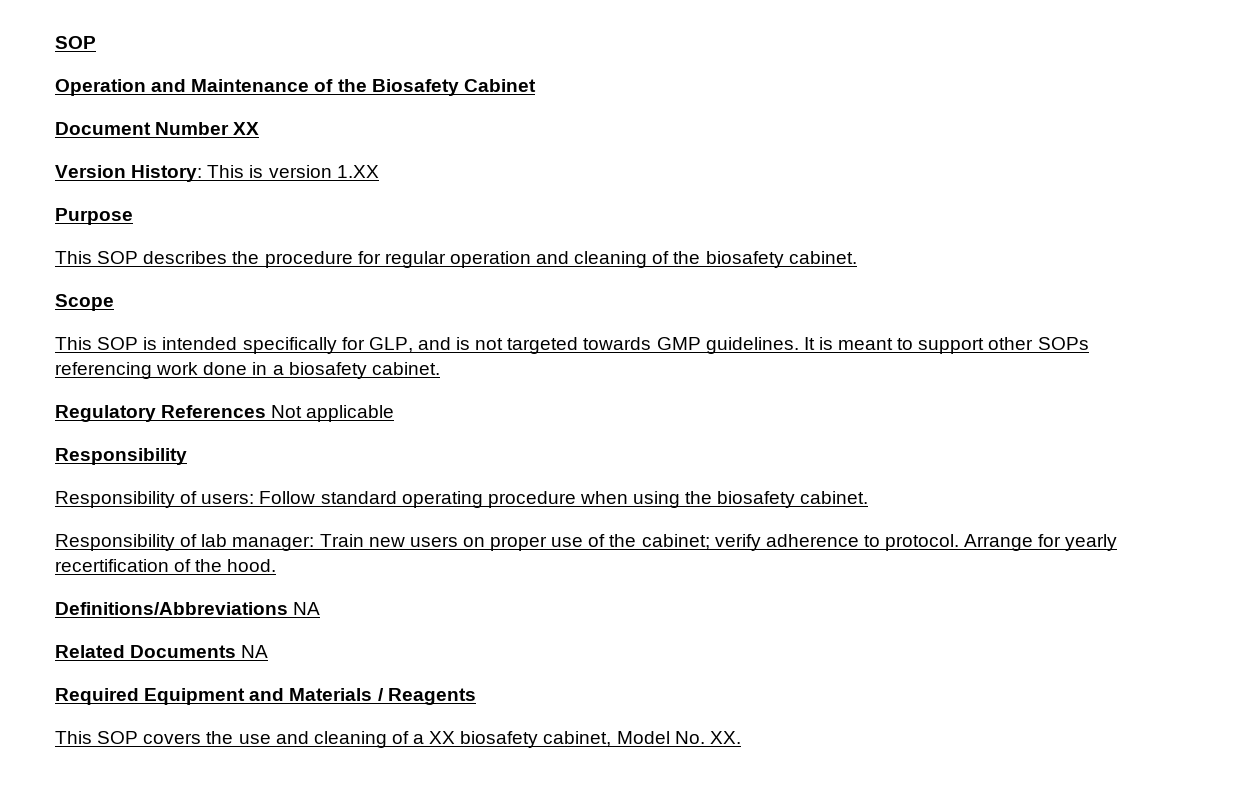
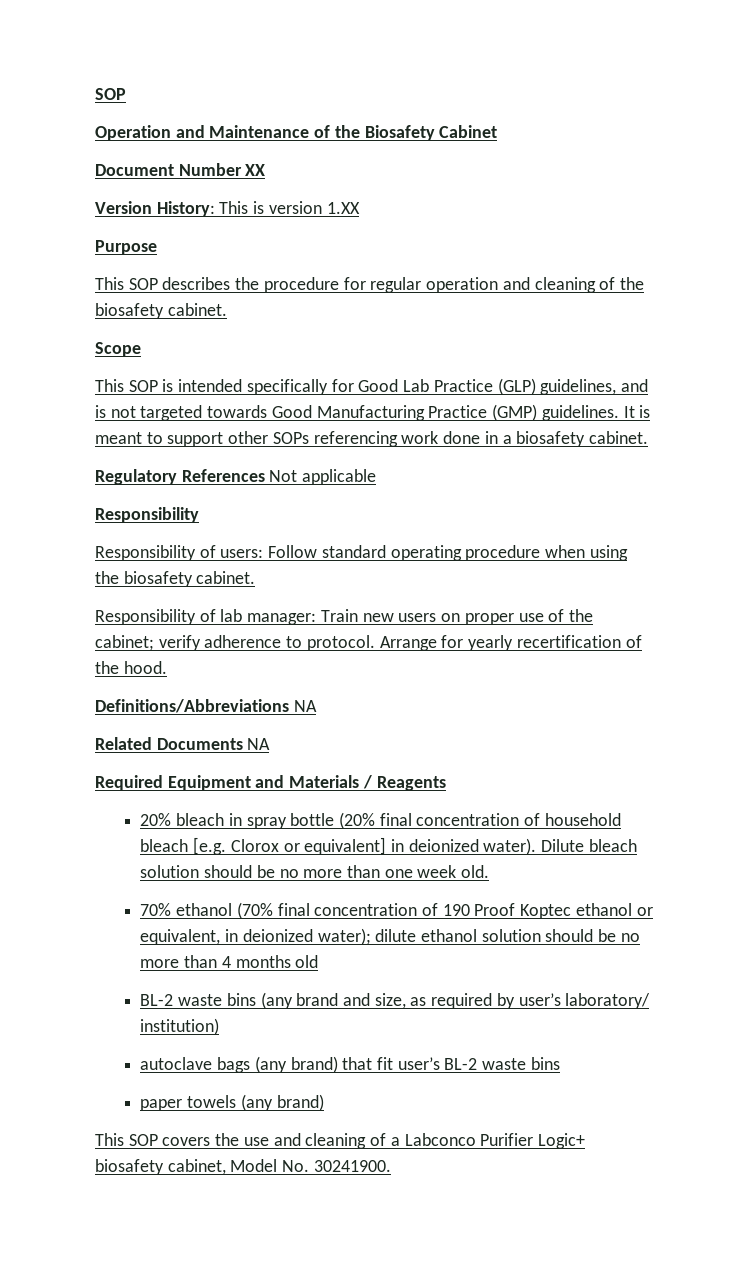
- This SOP is intended specifically for GLP, and is not targeted towards GMP guidelines.
+ This SOP is intended specifically for Good Lab Practice (GLP) guidelines, and is not targeted towards Good Manufacturing Practice (GMP) guidelines.
+ 20% bleach in spray bottle (20% final concentration of household bleach [e.g. Clorox or equivalent] in deionized water). Dilute bleach solution should be no more than one week old.
+ 70% ethanol (70% final concentration of 190 Proof Koptec ethanol or equivalent, in deionized water); dilute ethanol solution should be no more than 4 months old
+ BL-2 waste bins (any brand and size, as required by user’s laboratory/ institution)
+ autoclave bags (any brand) that fit user’s BL-2 waste bins
+ paper towels (any brand)
- This SOP covers the use and cleaning of a XX biosafety cabinet, Model No. XX.
+ This SOP covers the use and cleaning of a Labconco Purifier Logic+ biosafety cabinet, Model No. 30241900.

